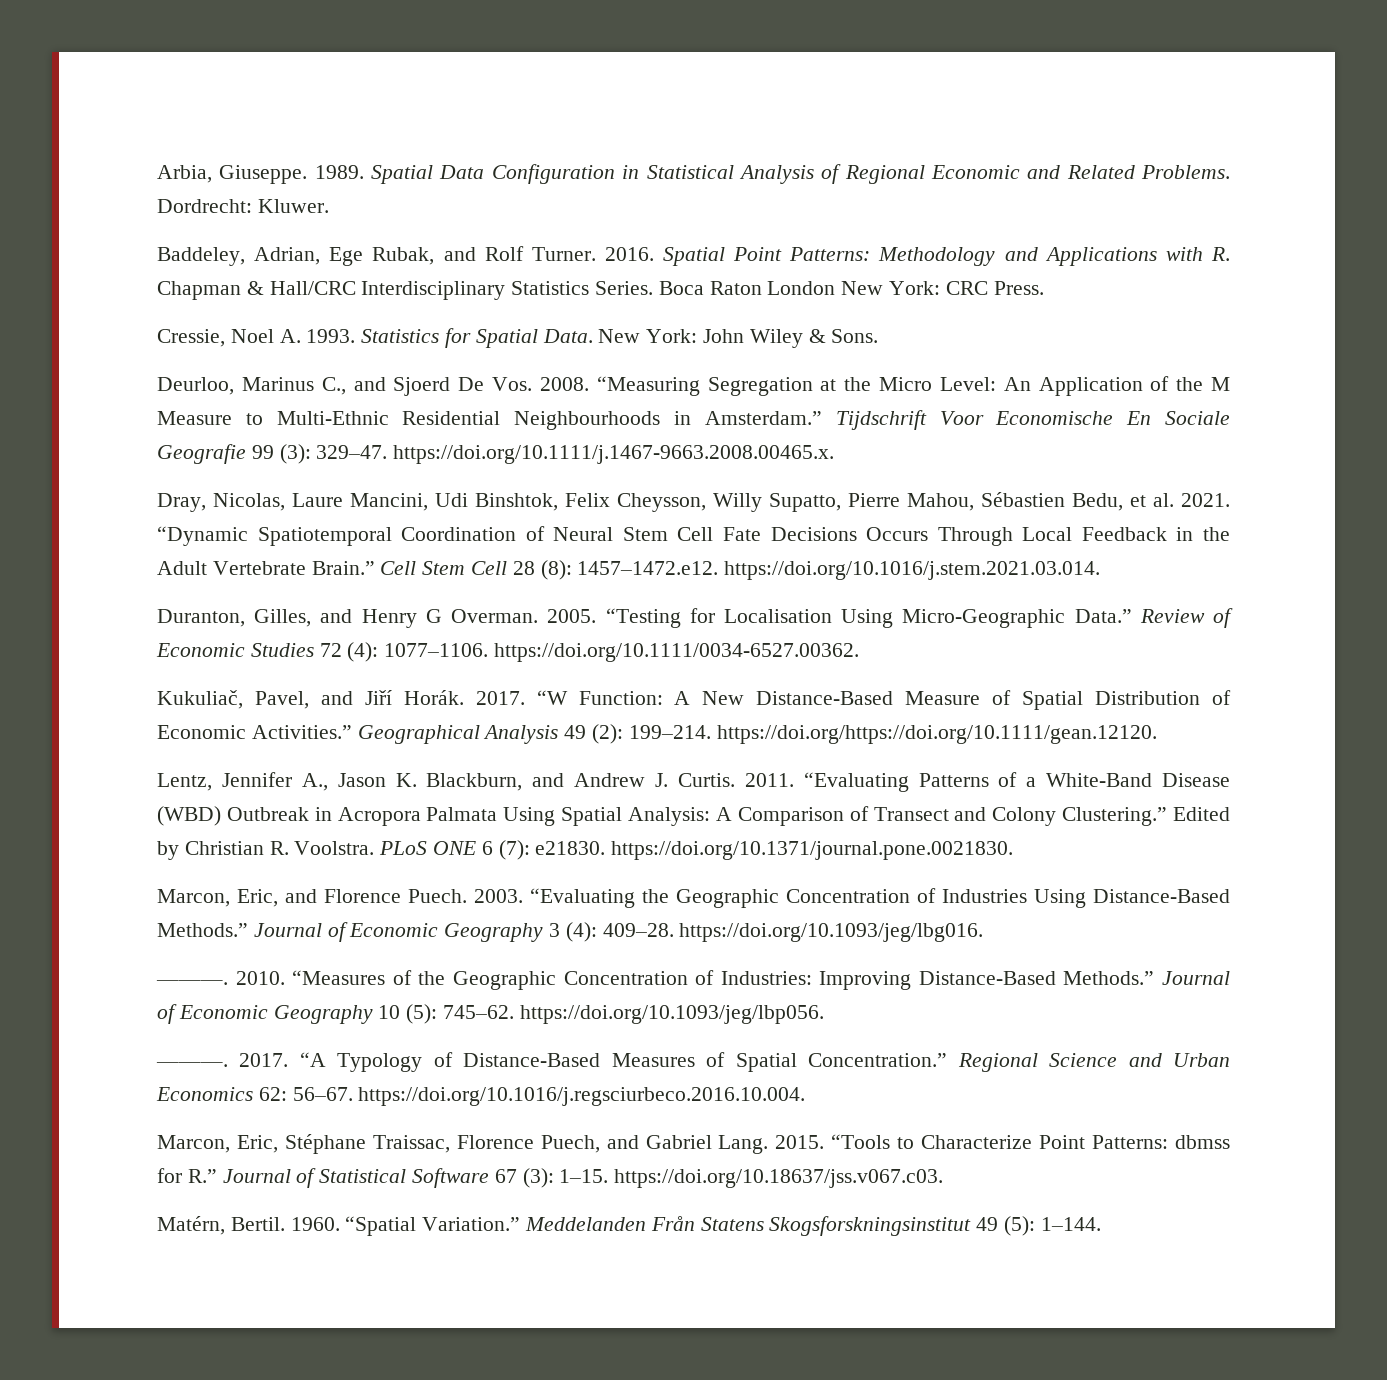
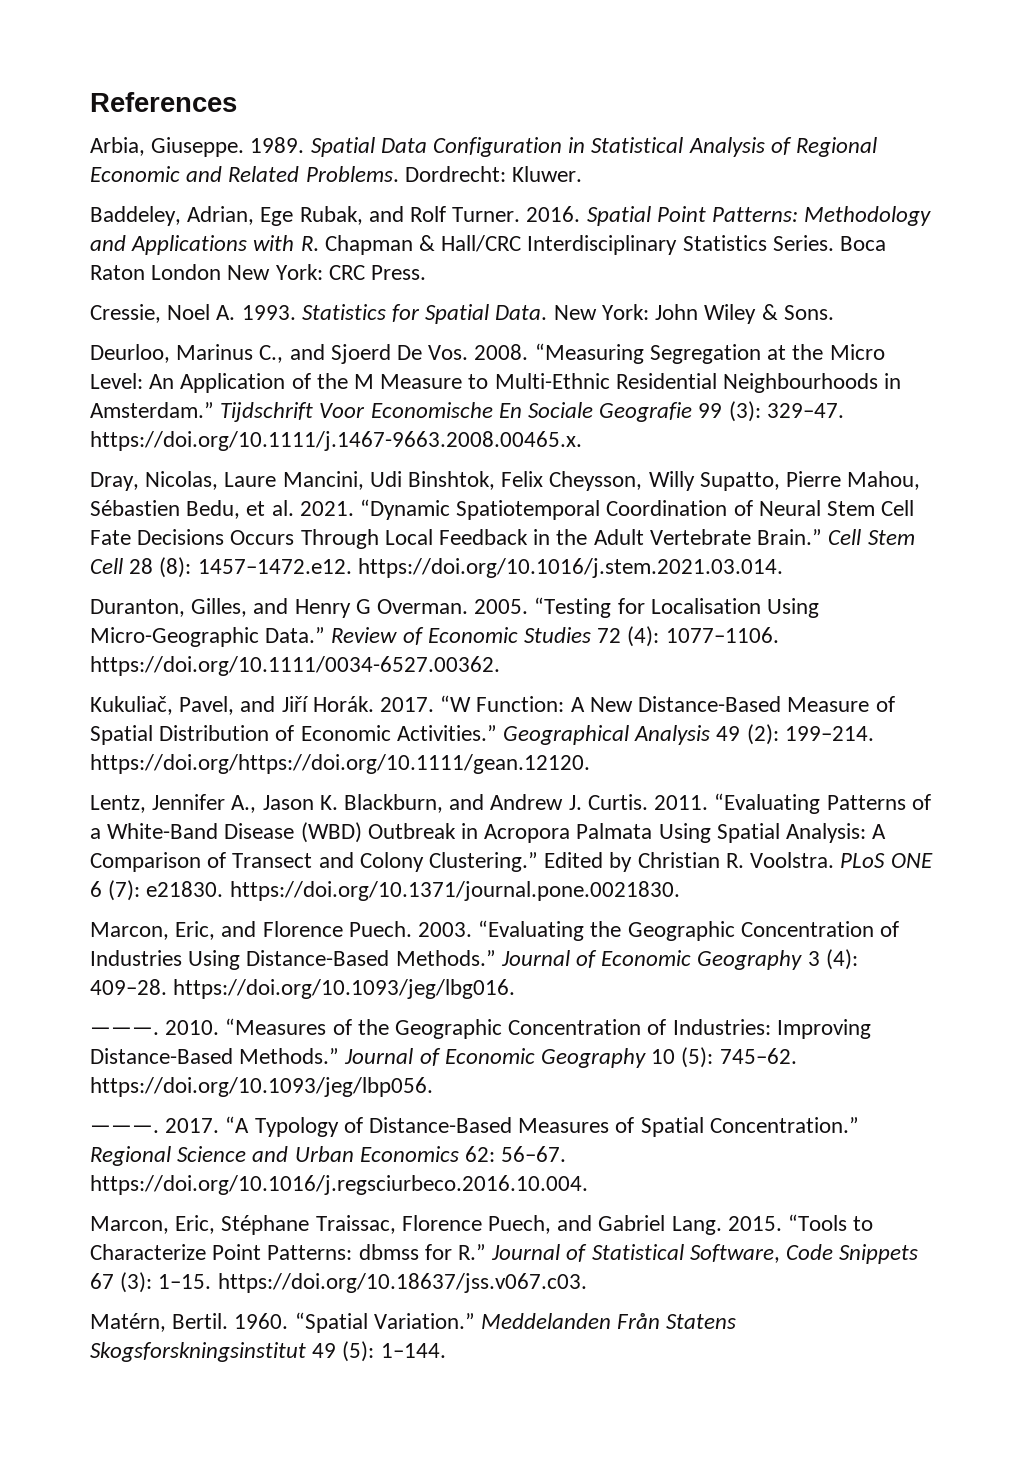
+ References
- “Tools to Characterize Point Patterns: dbmss for R.” Journal of Statistical Software 67 (3): 1–15. https://doi.org/10.18637/jss.v067.c03.
+ “Tools to Characterize Point Patterns: dbmss for R.” Journal of Statistical Software, Code Snippets 67 (3): 1–15. https://doi.org/10.18637/jss.v067.c03.

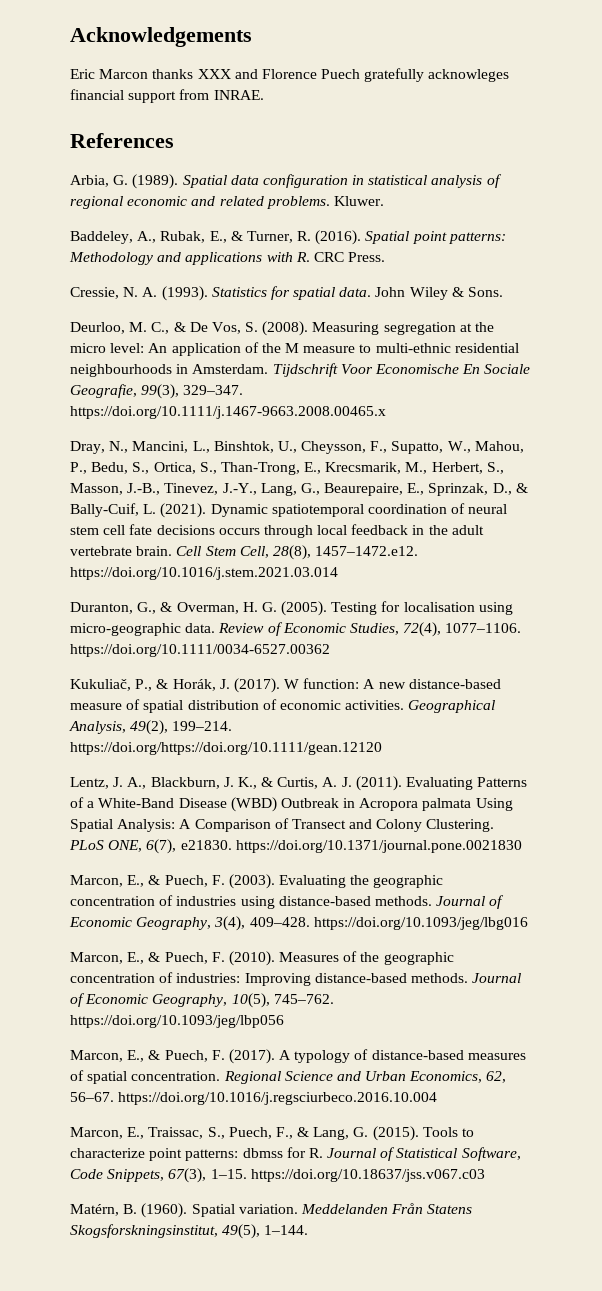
+ Acknowledgements
+ Eric Marcon thanks XXX and Florence Puech gratefully acknowleges financial support from INRAE.
  References
- Arbia, Giuseppe. 1989. Spatial Data Configuration in Statistical Analysis of Regional Economic and Related Problems. Dordrecht: Kluwer.
- Baddeley, Adrian, Ege Rubak, and Rolf Turner. 2016. Spatial Point Patterns: Methodology and Applications with R. Chapman & Hall/CRC Interdisciplinary Statistics Series. Boca Raton London New York: CRC Press.
- Cressie, Noel A. 1993. Statistics for Spatial Data. New York: John Wiley & Sons.
+ Arbia, G. (1989). Spatial data configuration in statistical analysis of regional economic and related problems. Kluwer.
+ Baddeley, A., Rubak, E., & Turner, R. (2016). Spatial point patterns: Methodology and applications with R. CRC Press.
+ Cressie, N. A. (1993). Statistics for spatial data. John Wiley & Sons.
- Deurloo, Marinus C., and Sjoerd De Vos. 2008. “Measuring Segregation at the Micro Level: An Application of the M Measure to Multi-Ethnic Residential Neighbourhoods in Amsterdam.”
+ Deurloo, M. C., & De Vos, S. (2008). Measuring segregation at the micro level: An application of the M measure to multi-ethnic residential neighbourhoods in Amsterdam.
- Tijdschrift Voor Economische En Sociale Geografie 99 (3): 329–47. https://doi.org/10.1111/j.1467-9663.2008.00465.x.
- Dray, Nicolas, Laure Mancini, Udi Binshtok, Felix Cheysson, Willy Supatto, Pierre Mahou, Sébastien Bedu, et al. 2021. “Dynamic Spatiotemporal Coordination of Neural Stem Cell Fate Decisions Occurs Through Local Feedback in the Adult Vertebrate Brain.” Cell Stem Cell 28 (8): 1457–1472.e12. https://doi.org/10.1016/j.stem.2021.03.014.
- Duranton, Gilles, and Henry G Overman. 2005. “Testing for Localisation Using Micro-Geographic Data.” Review of Economic Studies 72 (4): 1077–1106. https://doi.org/10.1111/0034-6527.00362.
- Kukuliač, Pavel, and Jiří Horák. 2017. “W Function: A New Distance-Based Measure of Spatial Distribution of Economic Activities.” Geographical Analysis 49 (2): 199–214. https://doi.org/https://doi.org/10.1111/gean.12120.
- Lentz, Jennifer A., Jason K. Blackburn, and Andrew J. Curtis. 2011. “Evaluating Patterns of a White-Band Disease (WBD) Outbreak in Acropora Palmata Using Spatial Analysis: A Comparison of Transect and Colony Clustering.” Edited by Christian R. Voolstra. PLoS ONE 6 (7): e21830. https://doi.org/10.1371/journal.pone.0021830.
- Marcon, Eric, and Florence Puech. 2003. “Evaluating the Geographic Concentration of Industries Using Distance-Based Methods.” Journal of Economic Geography 3 (4): 409–28. https://doi.org/10.1093/jeg/lbg016.
- ———. 2010. “Measures of the Geographic Concentration of Industries: Improving Distance-Based Methods.” Journal of Economic Geography 10 (5): 745–62. https://doi.org/10.1093/jeg/lbp056.
- ———. 2017. “A Typology of Distance-Based Measures of Spatial Concentration.” Regional Science and Urban Economics 62: 56–67. https://doi.org/10.1016/j.regsciurbeco.2016.10.004.
- Marcon, Eric, Stéphane Traissac, Florence Puech, and Gabriel Lang. 2015. “Tools to Characterize Point Patterns: dbmss for R.” Journal of Statistical Software, Code Snippets 67 (3): 1–15. https://doi.org/10.18637/jss.v067.c03.
- Matérn, Bertil. 1960. “Spatial Variation.” Meddelanden Från Statens Skogsforskningsinstitut 49 (5): 1–144.
+ Tijdschrift Voor Economische En Sociale Geografie, 99(3), 329–347. https://doi.org/10.1111/j.1467-9663.2008.00465.x
+ Dray, N., Mancini, L., Binshtok, U., Cheysson, F., Supatto, W., Mahou, P., Bedu, S., Ortica, S., Than-Trong, E., Krecsmarik, M., Herbert, S., Masson, J.-B., Tinevez, J.-Y., Lang, G., Beaurepaire, E., Sprinzak, D., & Bally-Cuif, L. (2021). Dynamic spatiotemporal coordination of neural stem cell fate decisions occurs through local feedback in the adult vertebrate brain. Cell Stem Cell, 28(8), 1457–1472.e12. https://doi.org/10.1016/j.stem.2021.03.014
+ Duranton, G., & Overman, H. G. (2005). Testing for localisation using micro-geographic data. Review of Economic Studies, 72(4), 1077–1106. https://doi.org/10.1111/0034-6527.00362
+ Kukuliač, P., & Horák, J. (2017). W function: A new distance-based measure of spatial distribution of economic activities. Geographical Analysis, 49(2), 199–214. https://doi.org/https://doi.org/10.1111/gean.12120
+ Lentz, J. A., Blackburn, J. K., & Curtis, A. J. (2011). Evaluating Patterns of a White-Band Disease (WBD) Outbreak in Acropora palmata Using Spatial Analysis: A Comparison of Transect and Colony Clustering. PLoS ONE, 6(7), e21830. https://doi.org/10.1371/journal.pone.0021830
+ Marcon, E., & Puech, F. (2003). Evaluating the geographic concentration of industries using distance-based methods. Journal of Economic Geography, 3(4), 409–428. https://doi.org/10.1093/jeg/lbg016
+ Marcon, E., & Puech, F. (2010). Measures of the geographic concentration of industries: Improving distance-based methods. Journal of Economic Geography, 10(5), 745–762. https://doi.org/10.1093/jeg/lbp056
+ Marcon, E., & Puech, F. (2017). A typology of distance-based measures of spatial concentration. Regional Science and Urban Economics, 62, 56–67. https://doi.org/10.1016/j.regsciurbeco.2016.10.004
+ Marcon, E., Traissac, S., Puech, F., & Lang, G. (2015). Tools to characterize point patterns: dbmss for R. Journal of Statistical Software, Code Snippets, 67(3), 1–15. https://doi.org/10.18637/jss.v067.c03
+ Matérn, B. (1960). Spatial variation. Meddelanden Från Statens Skogsforskningsinstitut, 49(5), 1–144.

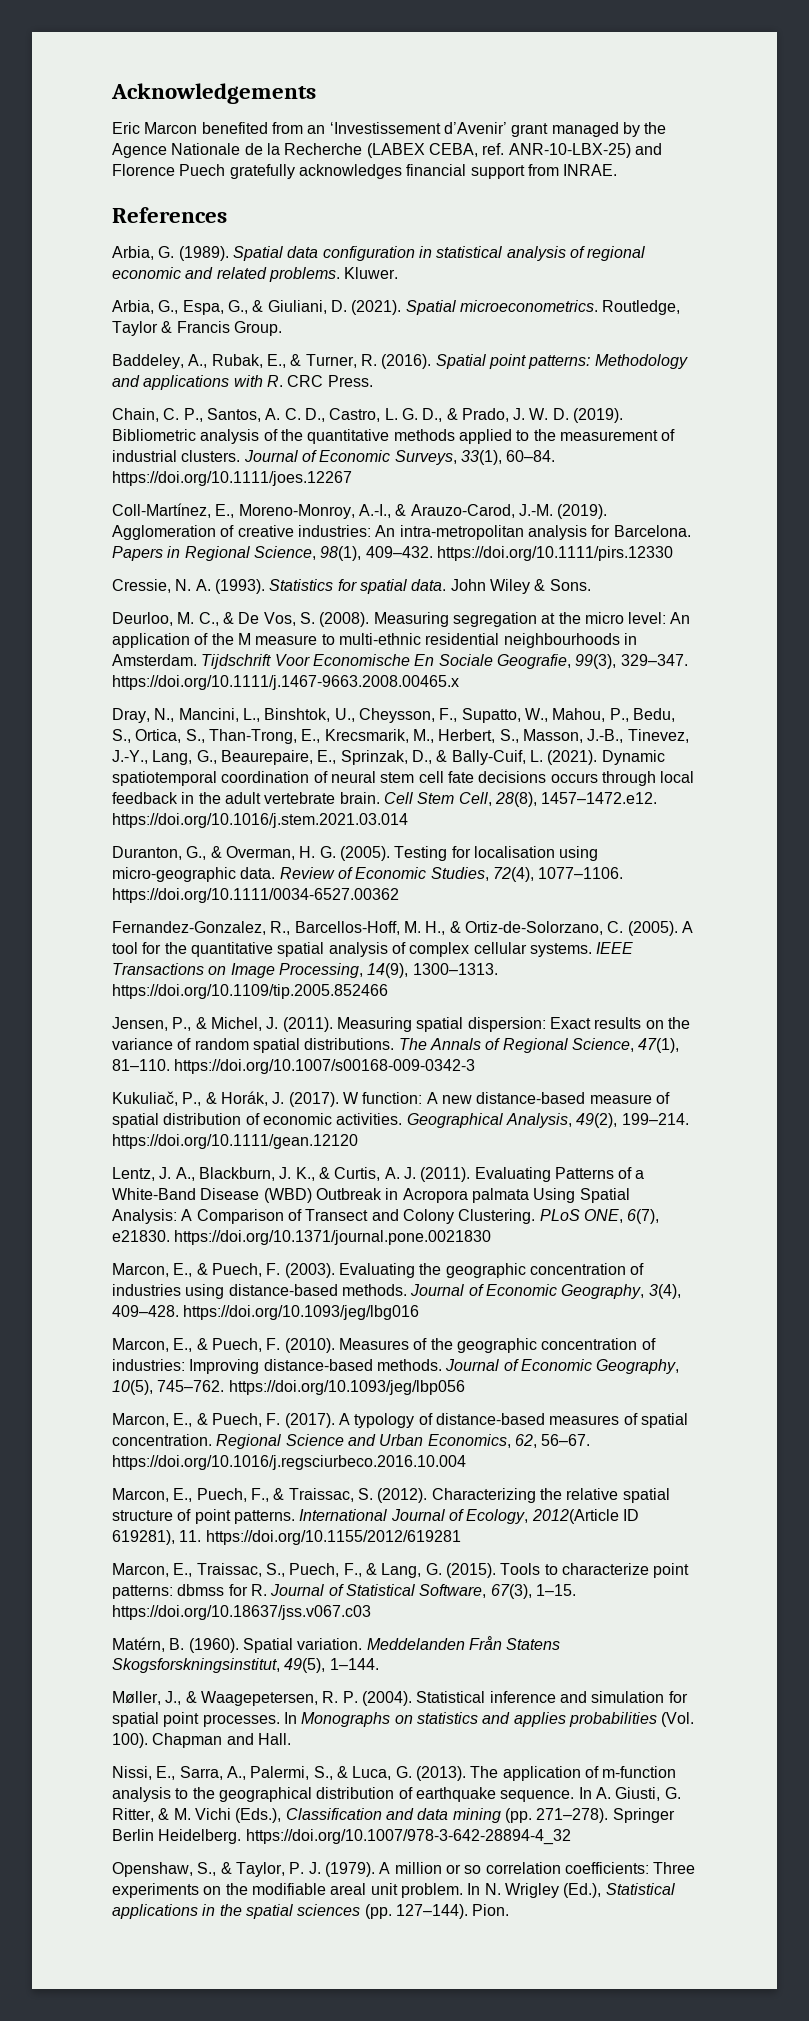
- Eric Marcon thanks XXX and Florence Puech gratefully acknowleges financial support from INRAE.
+ Eric Marcon benefited from an ‘Investissement d’Avenir’ grant managed by the Agence Nationale de la Recherche (LABEX CEBA, ref. ANR-10-LBX-25) and Florence Puech gratefully acknowledges financial support from INRAE.
+ Arbia, G., Espa, G., & Giuliani, D. (2021). Spatial microeconometrics. Routledge, Taylor & Francis Group.
+ Chain, C. P., Santos, A. C. D., Castro, L. G. D., & Prado, J. W. D. (2019). Bibliometric analysis of the quantitative methods applied to the measurement of industrial clusters. Journal of Economic Surveys, 33(1), 60–84. https://doi.org/10.1111/joes.12267
+ Coll-Martínez, E., Moreno-Monroy, A.-I., & Arauzo-Carod, J.-M. (2019). Agglomeration of creative industries: An intra-metropolitan analysis for Barcelona. Papers in Regional Science, 98(1), 409–432. https://doi.org/10.1111/pirs.12330
+ Fernandez-Gonzalez, R., Barcellos-Hoff, M. H., & Ortiz-de-Solorzano, C. (2005). A tool for the quantitative spatial analysis of complex cellular systems. IEEE Transactions on Image Processing, 14(9), 1300–1313. https://doi.org/10.1109/tip.2005.852466
+ Jensen, P., & Michel, J. (2011). Measuring spatial dispersion: Exact results on the variance of random spatial distributions. The Annals of Regional Science, 47(1), 81–110. https://doi.org/10.1007/s00168-009-0342-3
- Geographical Analysis, 49(2), 199–214. https://doi.org/https://doi.org/10.1111/gean.12120
+ Geographical Analysis, 49(2), 199–214. https://doi.org/10.1111/gean.12120
+ Marcon, E., Puech, F., & Traissac, S. (2012). Characterizing the relative spatial structure of point patterns. International Journal of Ecology, 2012(Article ID 619281), 11. https://doi.org/10.1155/2012/619281
- Tools to characterize point patterns: dbmss for R. Journal of Statistical Software, Code Snippets, 67(3), 1–15. https://doi.org/10.18637/jss.v067.c03
+ Tools to characterize point patterns: dbmss for R. Journal of Statistical Software, 67(3), 1–15. https://doi.org/10.18637/jss.v067.c03
+ Møller, J., & Waagepetersen, R. P. (2004). Statistical inference and simulation for spatial point processes. In Monographs on statistics and applies probabilities (Vol. 100). Chapman and Hall.
+ Nissi, E., Sarra, A., Palermi, S., & Luca, G. (2013). The application of m-function analysis to the geographical distribution of earthquake sequence. In A. Giusti, G. Ritter, & M. Vichi (Eds.), Classification and data mining (pp. 271–278). Springer Berlin Heidelberg. https://doi.org/10.1007/978-3-642-28894-4_32
+ Openshaw, S., & Taylor, P. J. (1979). A million or so correlation coefficients: Three experiments on the modifiable areal unit problem. In N. Wrigley (Ed.), Statistical applications in the spatial sciences (pp. 127–144). Pion.

